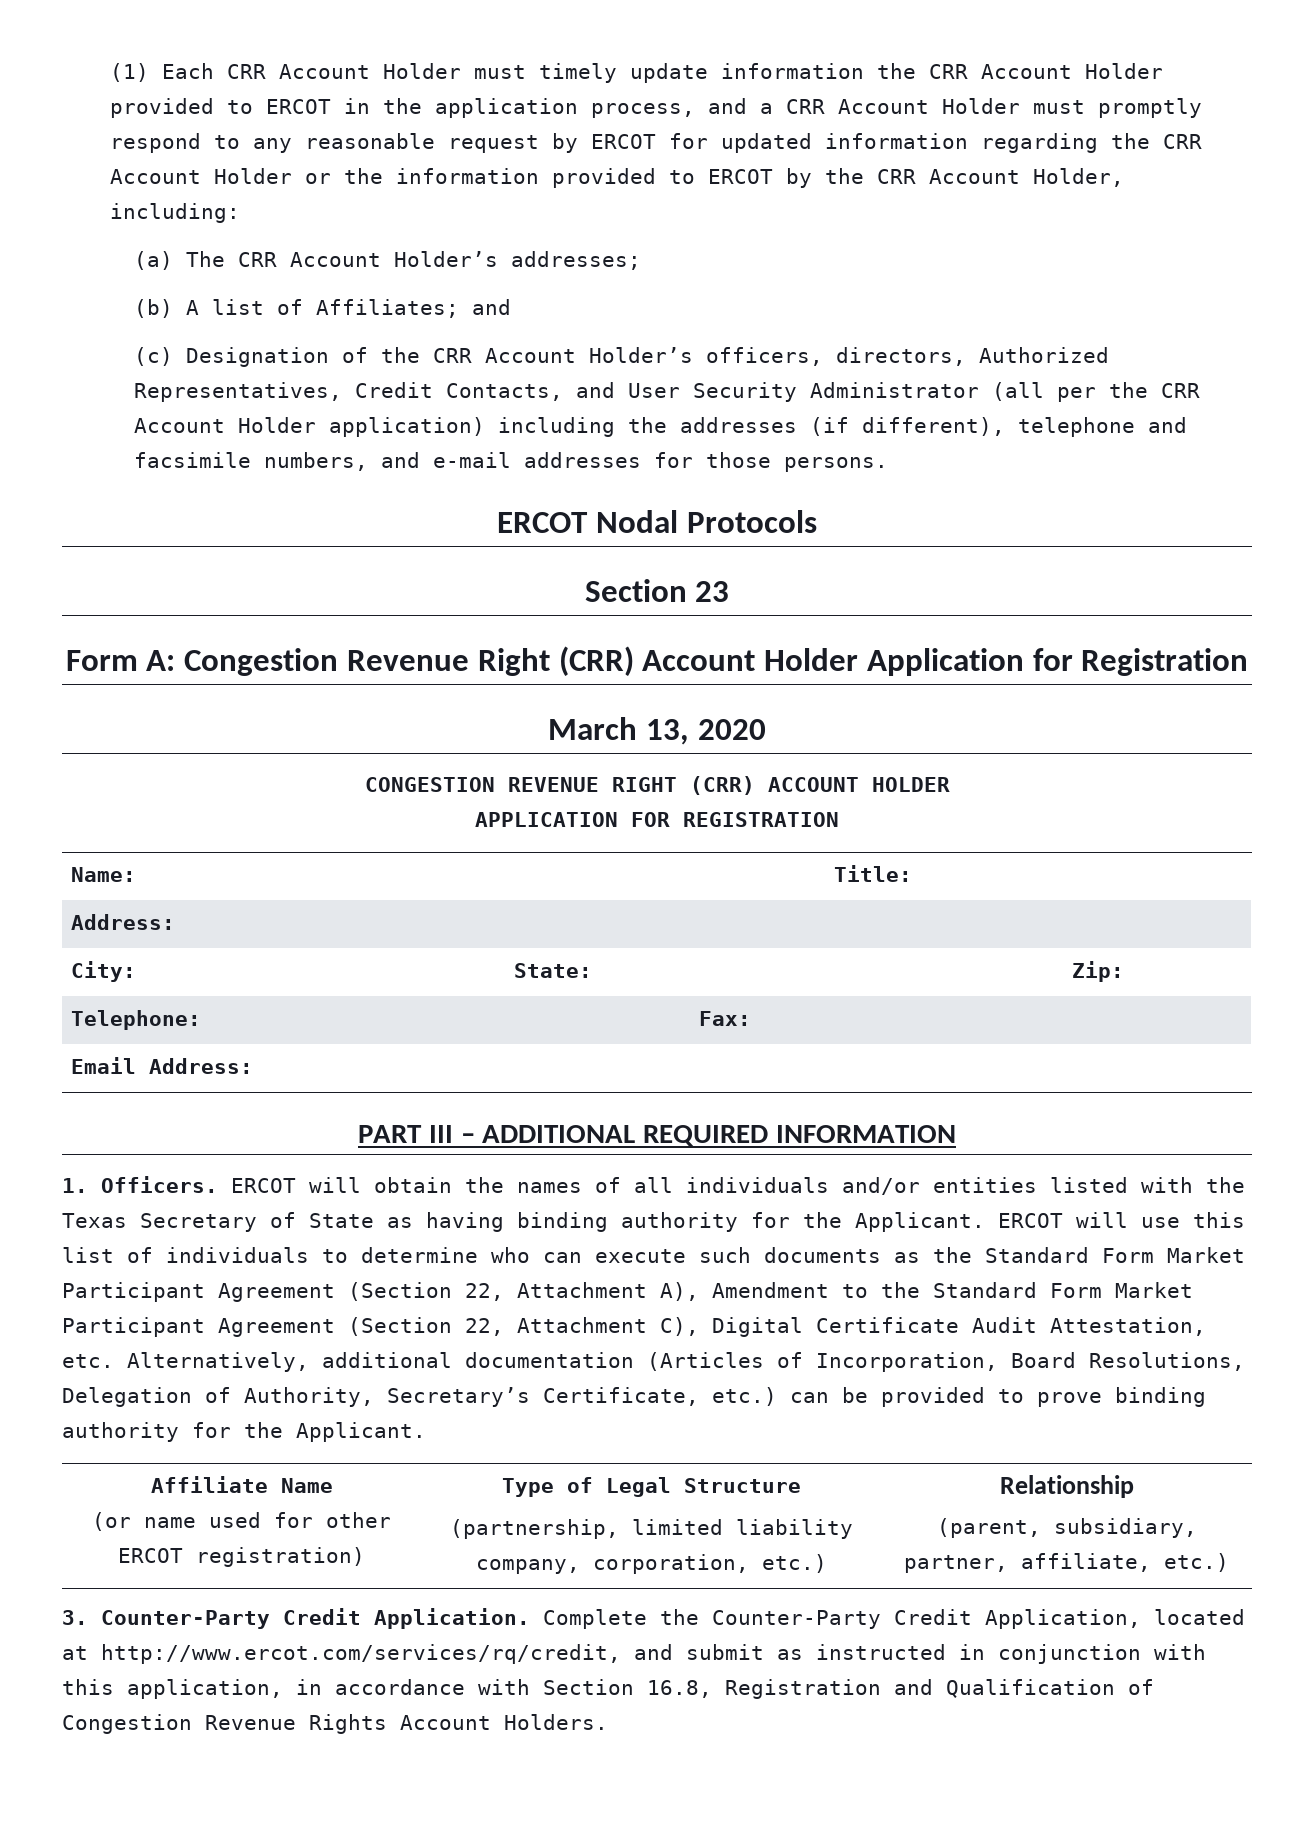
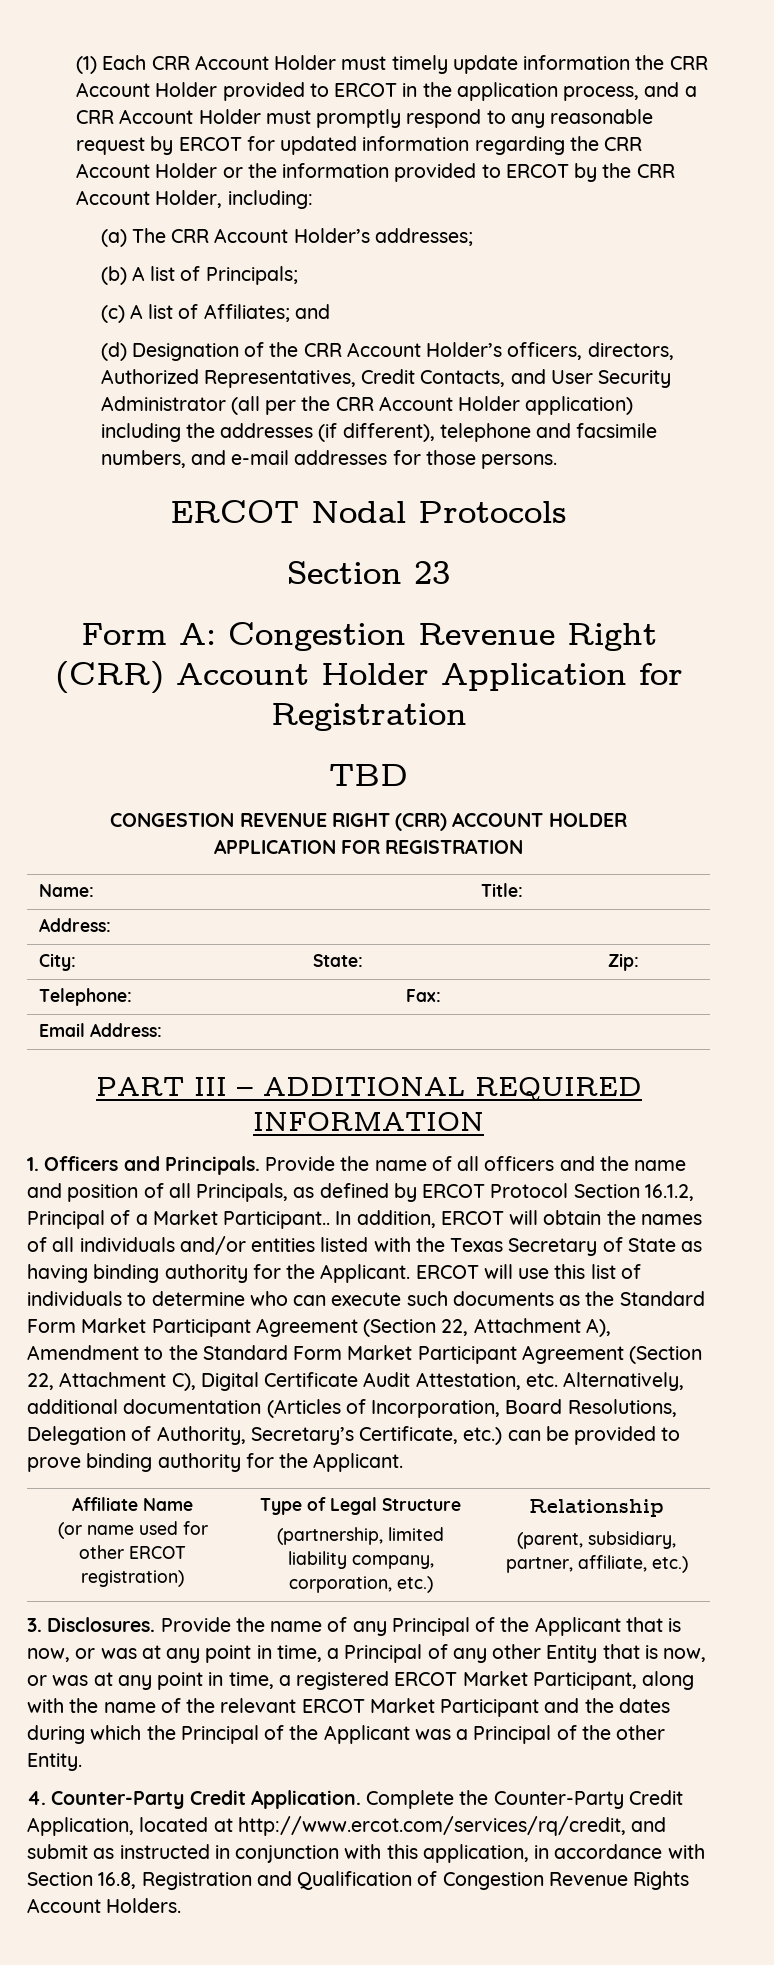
- (b) A list of Affiliates; and
+ (b) A list of Principals;
+ (c) A list of Affiliates; and
- (c) Designation of the CRR Account Holder’s officers, directors, Authorized Representatives, Credit Contacts, and User Security Administrator (all per the CRR Account Holder application) including the addresses (if different), telephone and facsimile numbers, and e-mail addresses for those persons.
+ (d) Designation of the CRR Account Holder’s officers, directors, Authorized Representatives, Credit Contacts, and User Security Administrator (all per the CRR Account Holder application) including the addresses (if different), telephone and facsimile numbers, and e-mail addresses for those persons.
- March 13, 2020
+ TBD
- 1. Officers. ERCOT will obtain the names of all individuals and/or entities listed with the Texas Secretary of State as having binding authority for the Applicant.
+ 1. Officers and Principals. Provide the name of all officers and the name and position of all Principals, as defined by ERCOT Protocol Section 16.1.2, Principal of a Market Participant.. In addition, ERCOT will obtain the names of all individuals and/or entities listed with the Texas Secretary of State as having binding authority for the Applicant.
- 3. Counter-Party Credit Application.
+ 3. Disclosures. Provide the name of any Principal of the Applicant that is now, or was at any point in time, a Principal of any other Entity that is now, or was at any point in time, a registered ERCOT Market Participant, along with the name of the relevant ERCOT Market Participant and the dates during which the Principal of the Applicant was a Principal of the other Entity.
+ 4. Counter-Party Credit Application.

